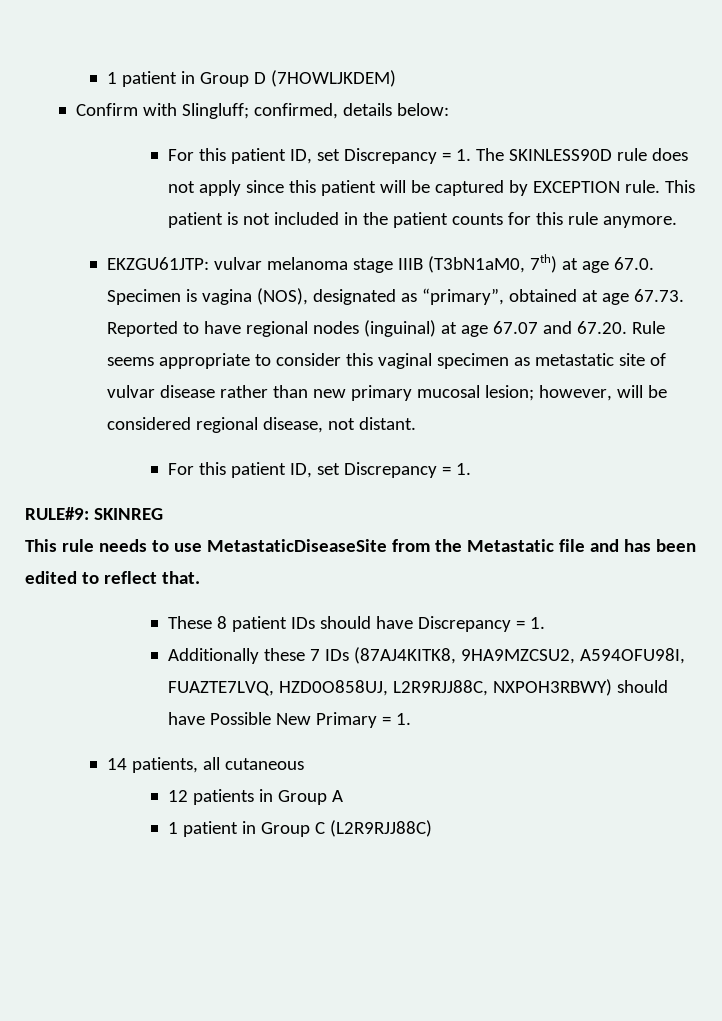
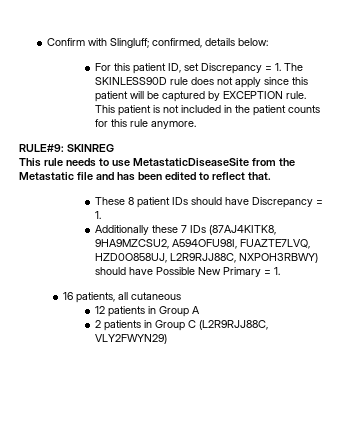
- 1 patient in Group D (7HOWLJKDEM)
- EKZGU61JTP: vulvar melanoma stage IIIB (T3bN1aM0, 7th) at age 67.0. Specimen is vagina (NOS), designated as “primary”, obtained at age 67.73. Reported to have regional nodes (inguinal) at age 67.07 and 67.20. Rule seems appropriate to consider this vaginal specimen as metastatic site of vulvar disease rather than new primary mucosal lesion; however, will be considered regional disease, not distant.
- For this patient ID, set Discrepancy = 1.
- 14 patients, all cutaneous
+ 16 patients, all cutaneous
- 1 patient in Group C (L2R9RJJ88C)
+ 2 patients in Group C (L2R9RJJ88C, VLY2FWYN29)

